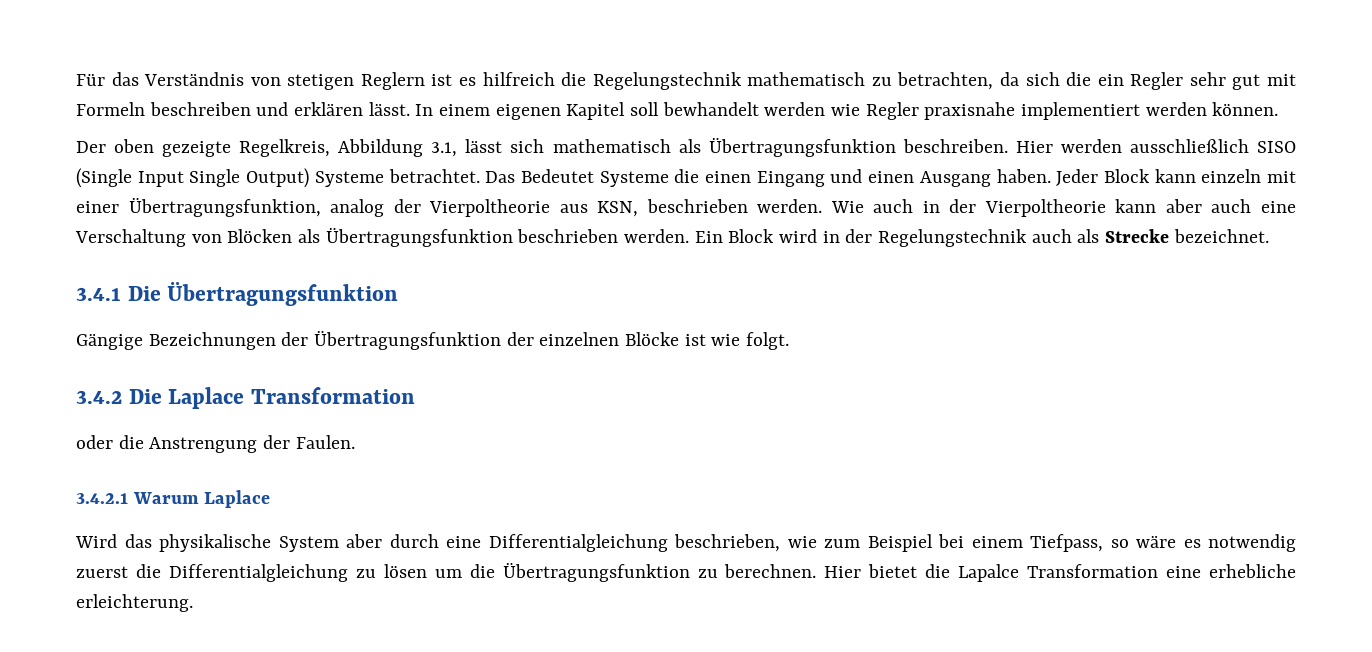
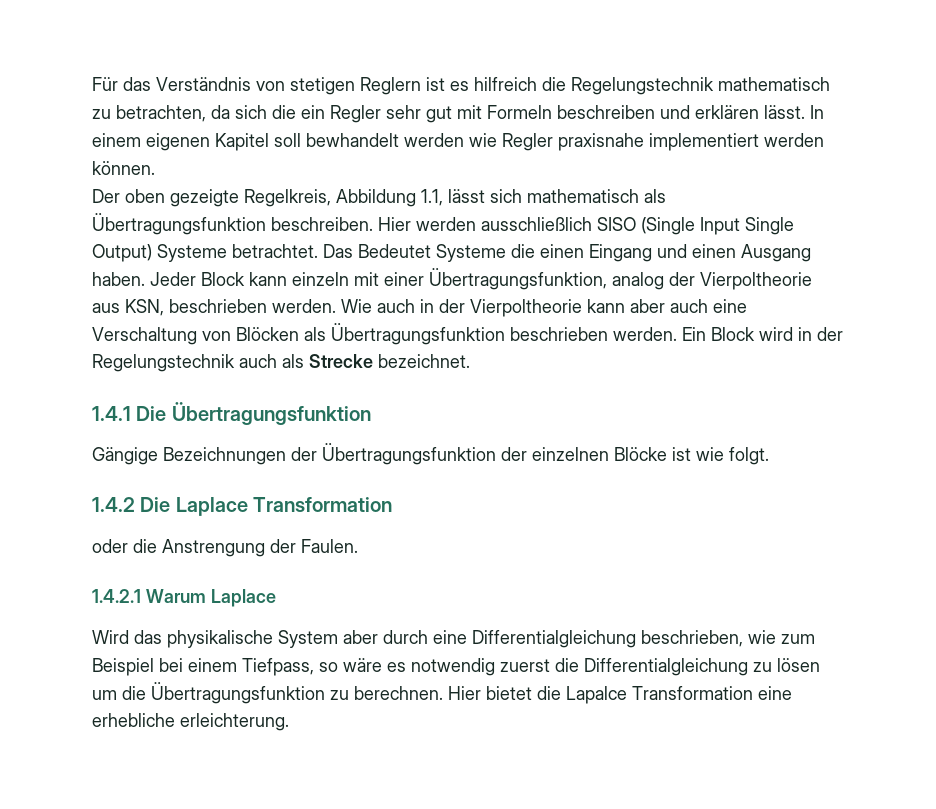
- Der oben gezeigte Regelkreis, Abbildung 3.1, lässt sich mathematisch als Übertragungsfunktion beschreiben.
+ Der oben gezeigte Regelkreis, Abbildung 1.1, lässt sich mathematisch als Übertragungsfunktion beschreiben.
- 3.4.1 Die Übertragungsfunktion
+ 1.4.1 Die Übertragungsfunktion
- 3.4.2 Die Laplace Transformation
+ 1.4.2 Die Laplace Transformation
- 3.4.2.1 Warum Laplace
+ 1.4.2.1 Warum Laplace

